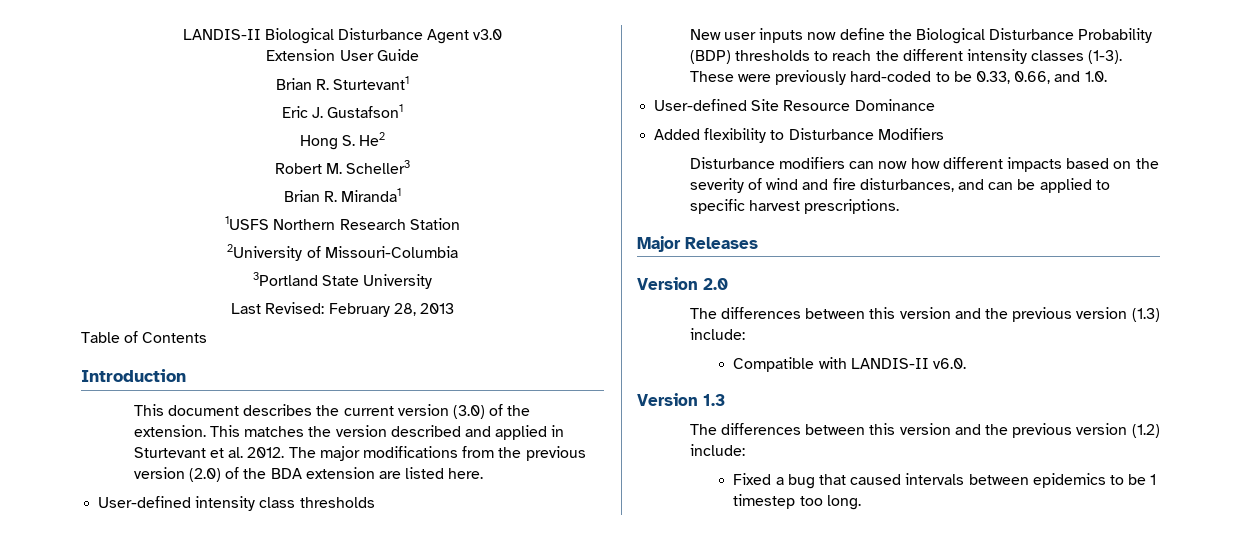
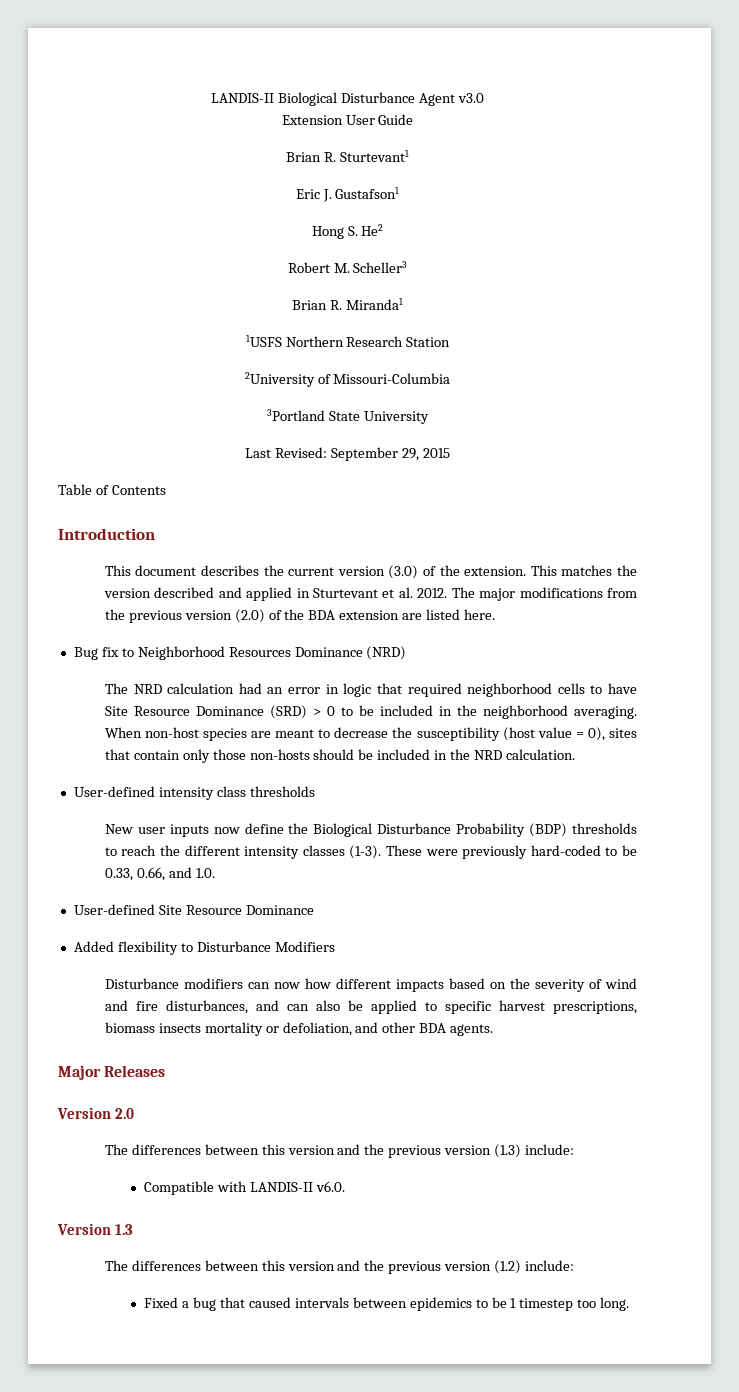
- Last Revised: February 28, 2013
+ Last Revised: September 29, 2015
+ Bug fix to Neighborhood Resources Dominance (NRD)
+ The NRD calculation had an error in logic that required neighborhood cells to have Site Resource Dominance (SRD) > 0 to be included in the neighborhood averaging. When non-host species are meant to decrease the susceptibility (host value = 0), sites that contain only those non-hosts should be included in the NRD calculation.
- Disturbance modifiers can now how different impacts based on the severity of wind and fire disturbances, and can be applied to specific harvest prescriptions.
+ Disturbance modifiers can now how different impacts based on the severity of wind and fire disturbances, and can also be applied to specific harvest prescriptions, biomass insects mortality or defoliation, and other BDA agents.

